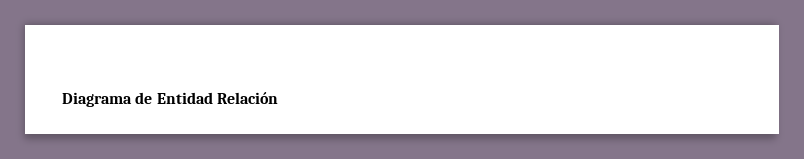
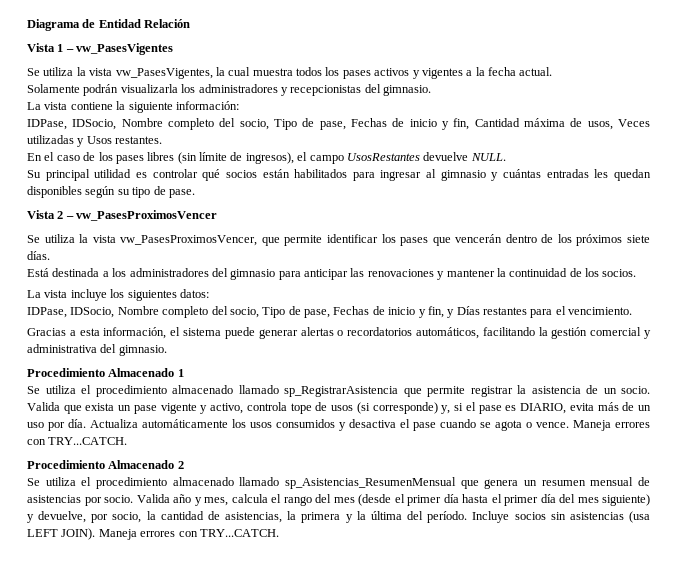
+ Vista 1 – vw_PasesVigentes
+ Se utiliza la vista vw_PasesVigentes, la cual muestra todos los pases activos y vigentes a la fecha actual.
+ Solamente podrán visualizarla los administradores y recepcionistas del gimnasio.
+ La vista contiene la siguiente información:
+ IDPase, IDSocio, Nombre completo del socio, Tipo de pase, Fechas de inicio y fin, Cantidad máxima de usos, Veces utilizadas y Usos restantes.
+ En el caso de los pases libres (sin límite de ingresos), el campo UsosRestantes devuelve NULL.
+ Su principal utilidad es controlar qué socios están habilitados para ingresar al gimnasio y cuántas entradas les quedan disponibles según su tipo de pase.
+ Vista 2 – vw_PasesProximosVencer
+ Se utiliza la vista vw_PasesProximosVencer, que permite identificar los pases que vencerán dentro de los próximos siete días.
+ Está destinada a los administradores del gimnasio para anticipar las renovaciones y mantener la continuidad de los socios.
+ La vista incluye los siguientes datos:
+ IDPase, IDSocio, Nombre completo del socio, Tipo de pase, Fechas de inicio y fin, y Días restantes para el vencimiento.
+ Gracias a esta información, el sistema puede generar alertas o recordatorios automáticos, facilitando la gestión comercial y administrativa del gimnasio.
+ Procedimiento Almacenado 1
+ Se utiliza el procedimiento almacenado llamado sp_RegistrarAsistencia que permite registrar la asistencia de un socio. Valida que exista un pase vigente y activo, controla tope de usos (si corresponde) y, si el pase es DIARIO, evita más de un uso por día. Actualiza automáticamente los usos consumidos y desactiva el pase cuando se agota o vence. Maneja errores con TRY...CATCH.
+ Procedimiento Almacenado 2
+ Se utiliza el procedimiento almacenado llamado sp_Asistencias_ResumenMensual que genera un resumen mensual de asistencias por socio. Valida año y mes, calcula el rango del mes (desde el primer día hasta el primer día del mes siguiente) y devuelve, por socio, la cantidad de asistencias, la primera y la última del período. Incluye socios sin asistencias (usa LEFT JOIN). Maneja errores con TRY...CATCH.

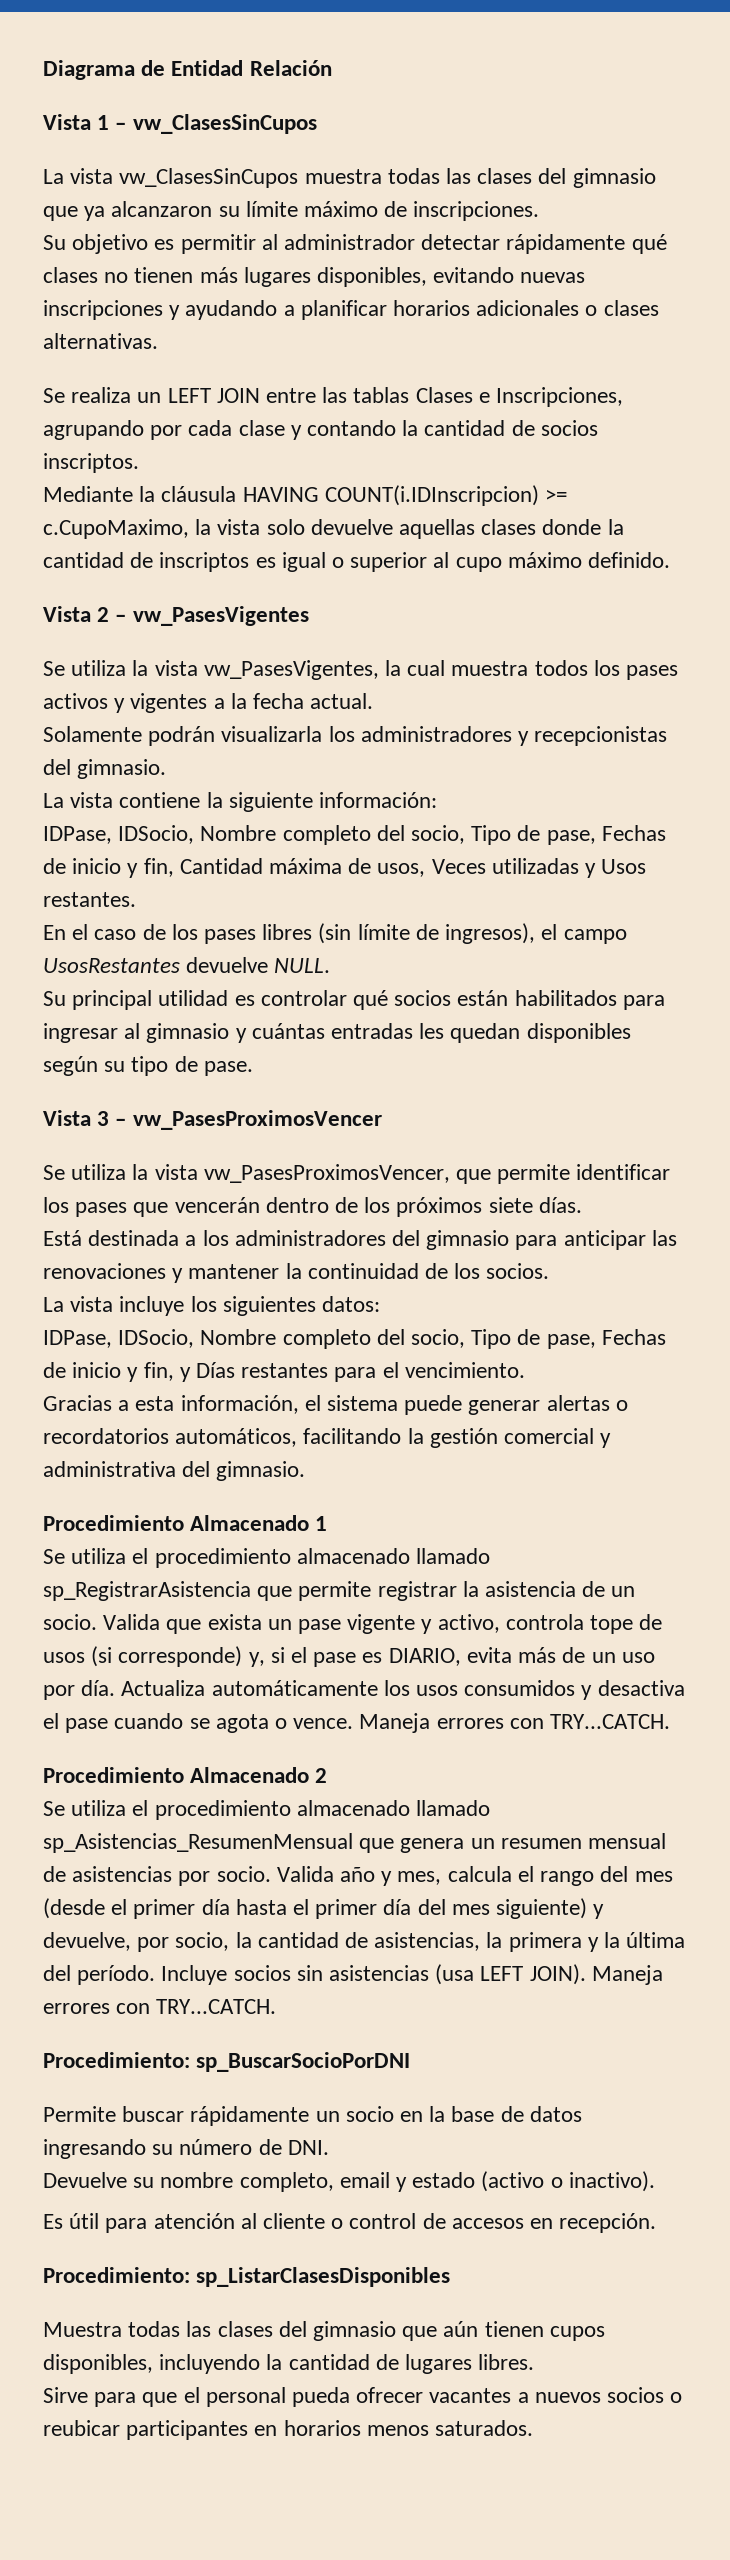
- Vista 1 – vw_PasesVigentes
+ Vista 1 – vw_ClasesSinCupos
+ La vista vw_ClasesSinCupos muestra todas las clases del gimnasio que ya alcanzaron su límite máximo de inscripciones.
+ Su objetivo es permitir al administrador detectar rápidamente qué clases no tienen más lugares disponibles, evitando nuevas inscripciones y ayudando a planificar horarios adicionales o clases alternativas.
+ Se realiza un LEFT JOIN entre las tablas Clases e Inscripciones, agrupando por cada clase y contando la cantidad de socios inscriptos.
+ Mediante la cláusula HAVING COUNT(i.IDInscripcion) >= c.CupoMaximo, la vista solo devuelve aquellas clases donde la cantidad de inscriptos es igual o superior al cupo máximo definido.
+ Vista 2 – vw_PasesVigentes
- Vista 2 – vw_PasesProximosVencer
+ Vista 3 – vw_PasesProximosVencer
+ Procedimiento: sp_BuscarSocioPorDNI
+ Permite buscar rápidamente un socio en la base de datos ingresando su número de DNI.
+ Devuelve su nombre completo, email y estado (activo o inactivo).
+ Es útil para atención al cliente o control de accesos en recepción.
+ Procedimiento: sp_ListarClasesDisponibles
+ Muestra todas las clases del gimnasio que aún tienen cupos disponibles, incluyendo la cantidad de lugares libres.
+ Sirve para que el personal pueda ofrecer vacantes a nuevos socios o reubicar participantes en horarios menos saturados.

